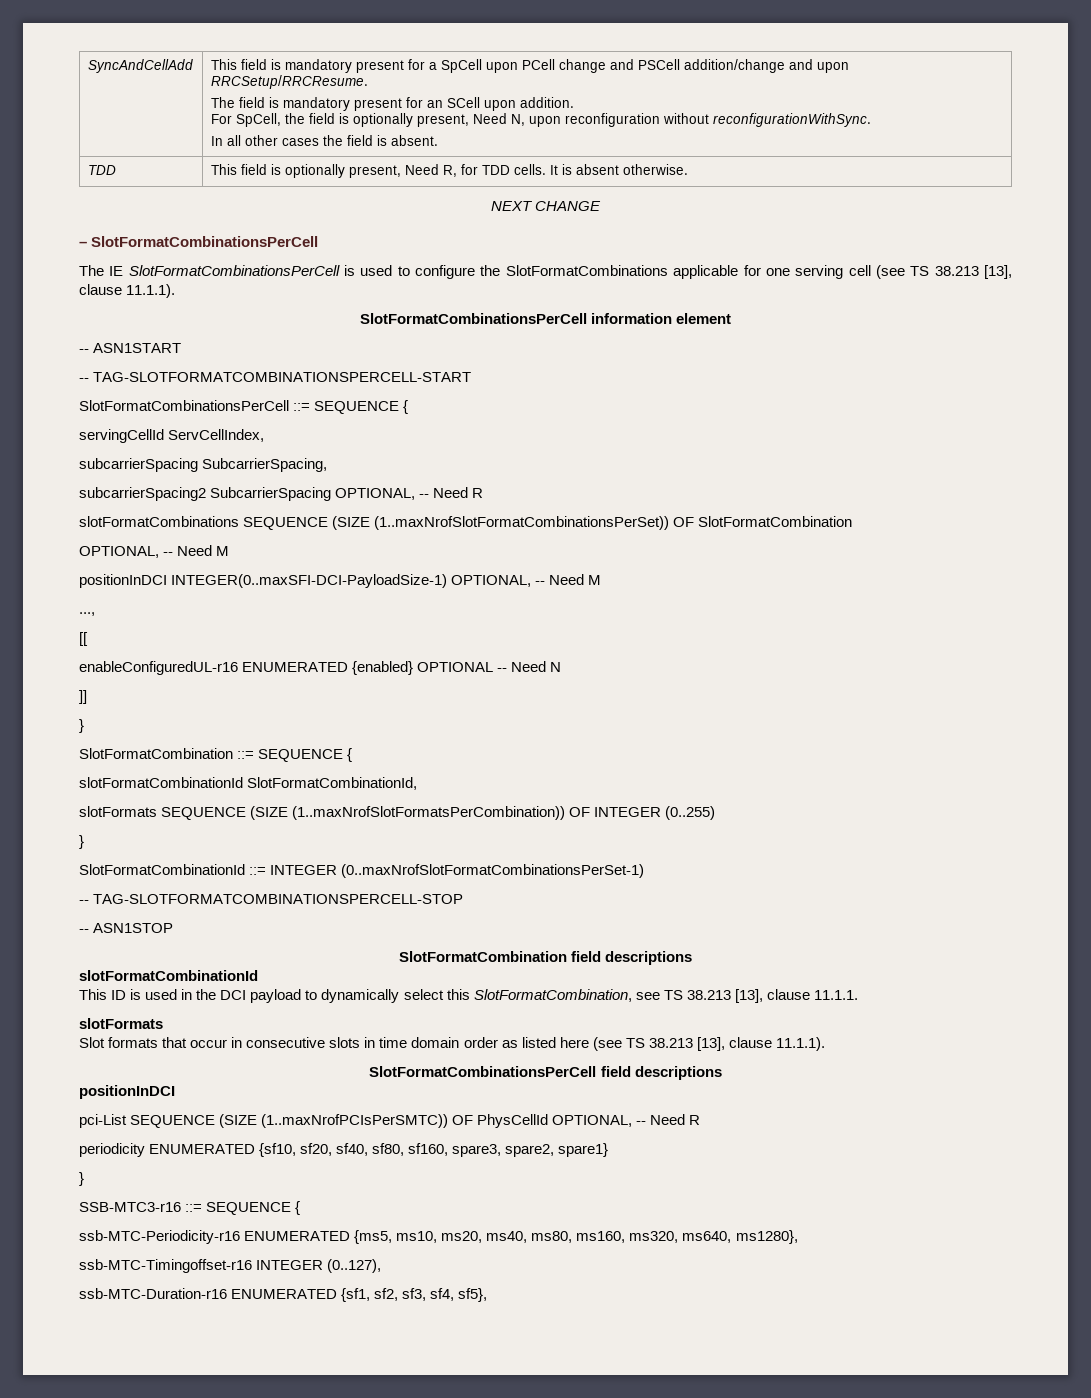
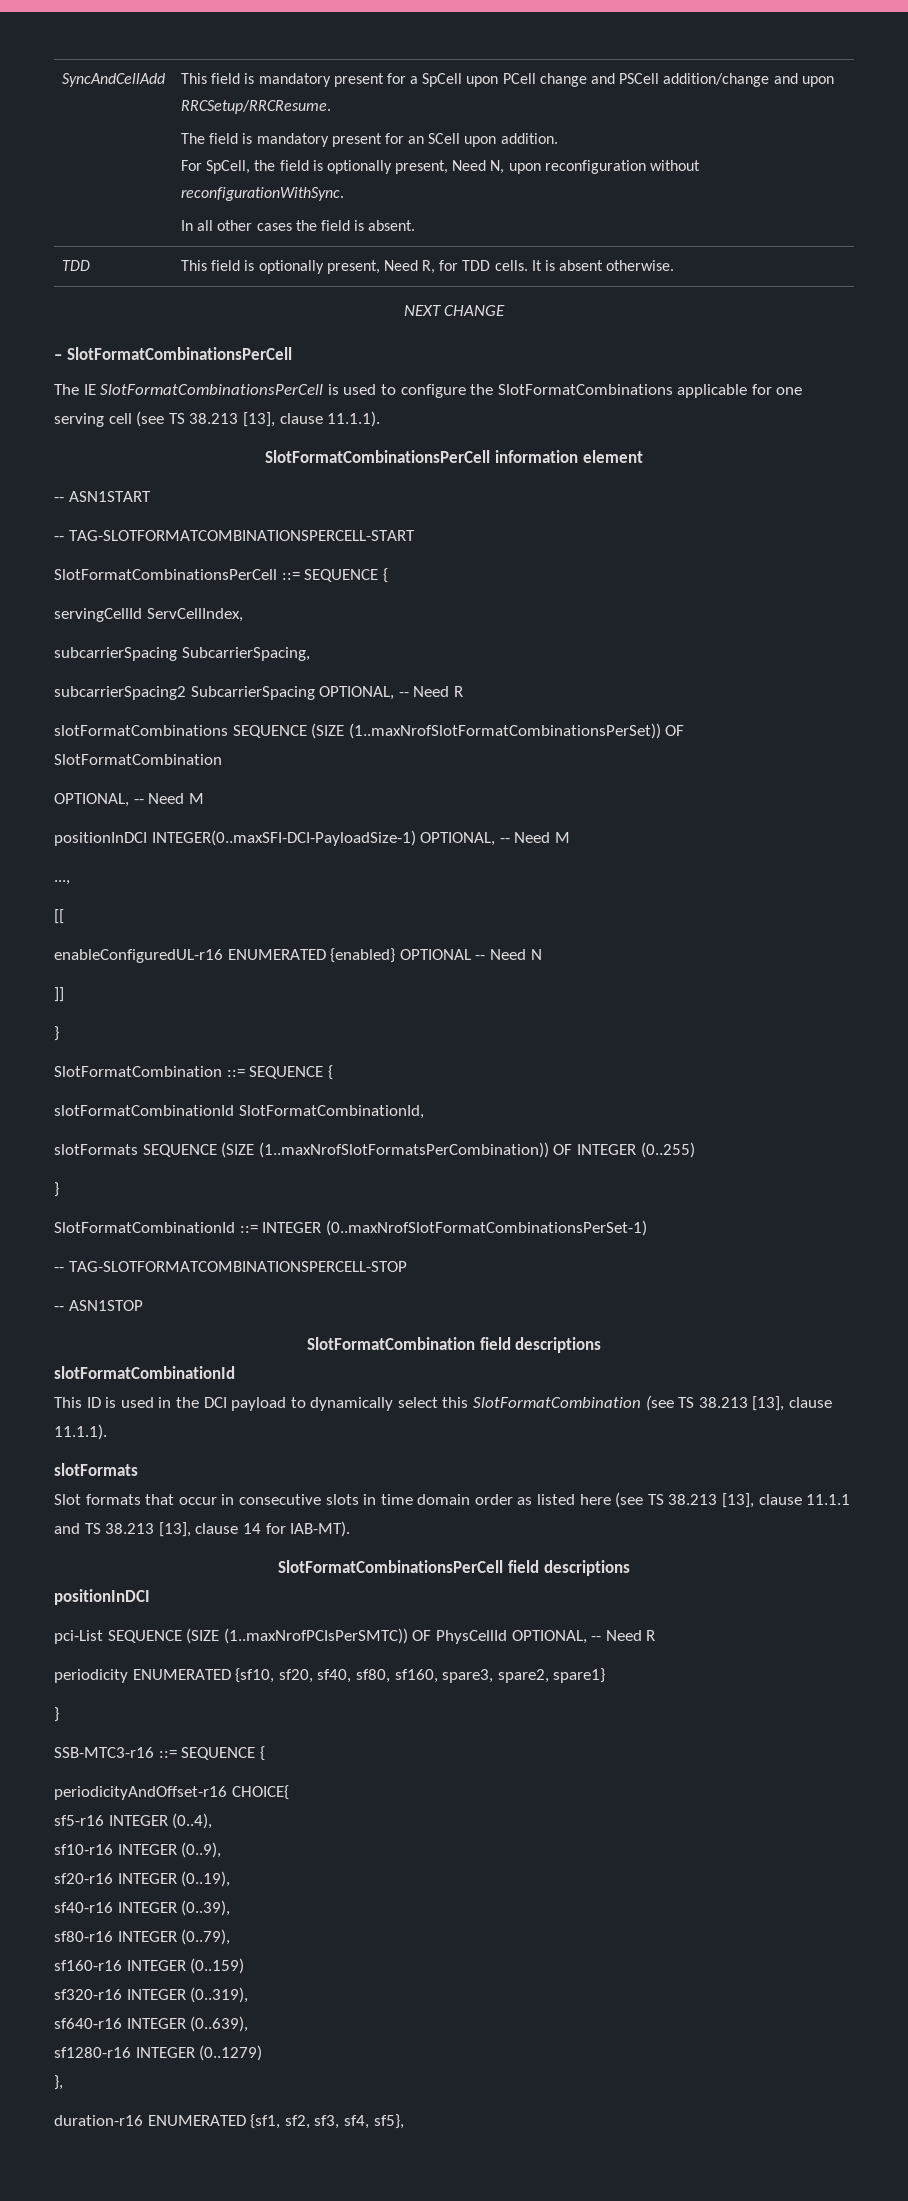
- This ID is used in the DCI payload to dynamically select this SlotFormatCombination, see TS 38.213 [13], clause 11.1.1.
+ This ID is used in the DCI payload to dynamically select this SlotFormatCombination (see TS 38.213 [13], clause 11.1.1).
- Slot formats that occur in consecutive slots in time domain order as listed here (see TS 38.213 [13], clause 11.1.1).
+ Slot formats that occur in consecutive slots in time domain order as listed here (see TS 38.213 [13], clause 11.1.1 and TS 38.213 [13], clause 14 for IAB-MT).
- ssb-MTC-Periodicity-r16 ENUMERATED {ms5, ms10, ms20, ms40, ms80, ms160, ms320, ms640, ms1280},
- ssb-MTC-Timingoffset-r16 INTEGER (0..127),
- ssb-MTC-Duration-r16 ENUMERATED {sf1, sf2, sf3, sf4, sf5},
+ periodicityAndOffset-r16 CHOICE{
+ sf5-r16 INTEGER (0..4),
+ sf10-r16 INTEGER (0..9),
+ sf20-r16 INTEGER (0..19),
+ sf40-r16 INTEGER (0..39),
+ sf80-r16 INTEGER (0..79),
+ sf160-r16 INTEGER (0..159)
+ sf320-r16 INTEGER (0..319),
+ sf640-r16 INTEGER (0..639),
+ sf1280-r16 INTEGER (0..1279)
+ },
+ duration-r16 ENUMERATED {sf1, sf2, sf3, sf4, sf5},

